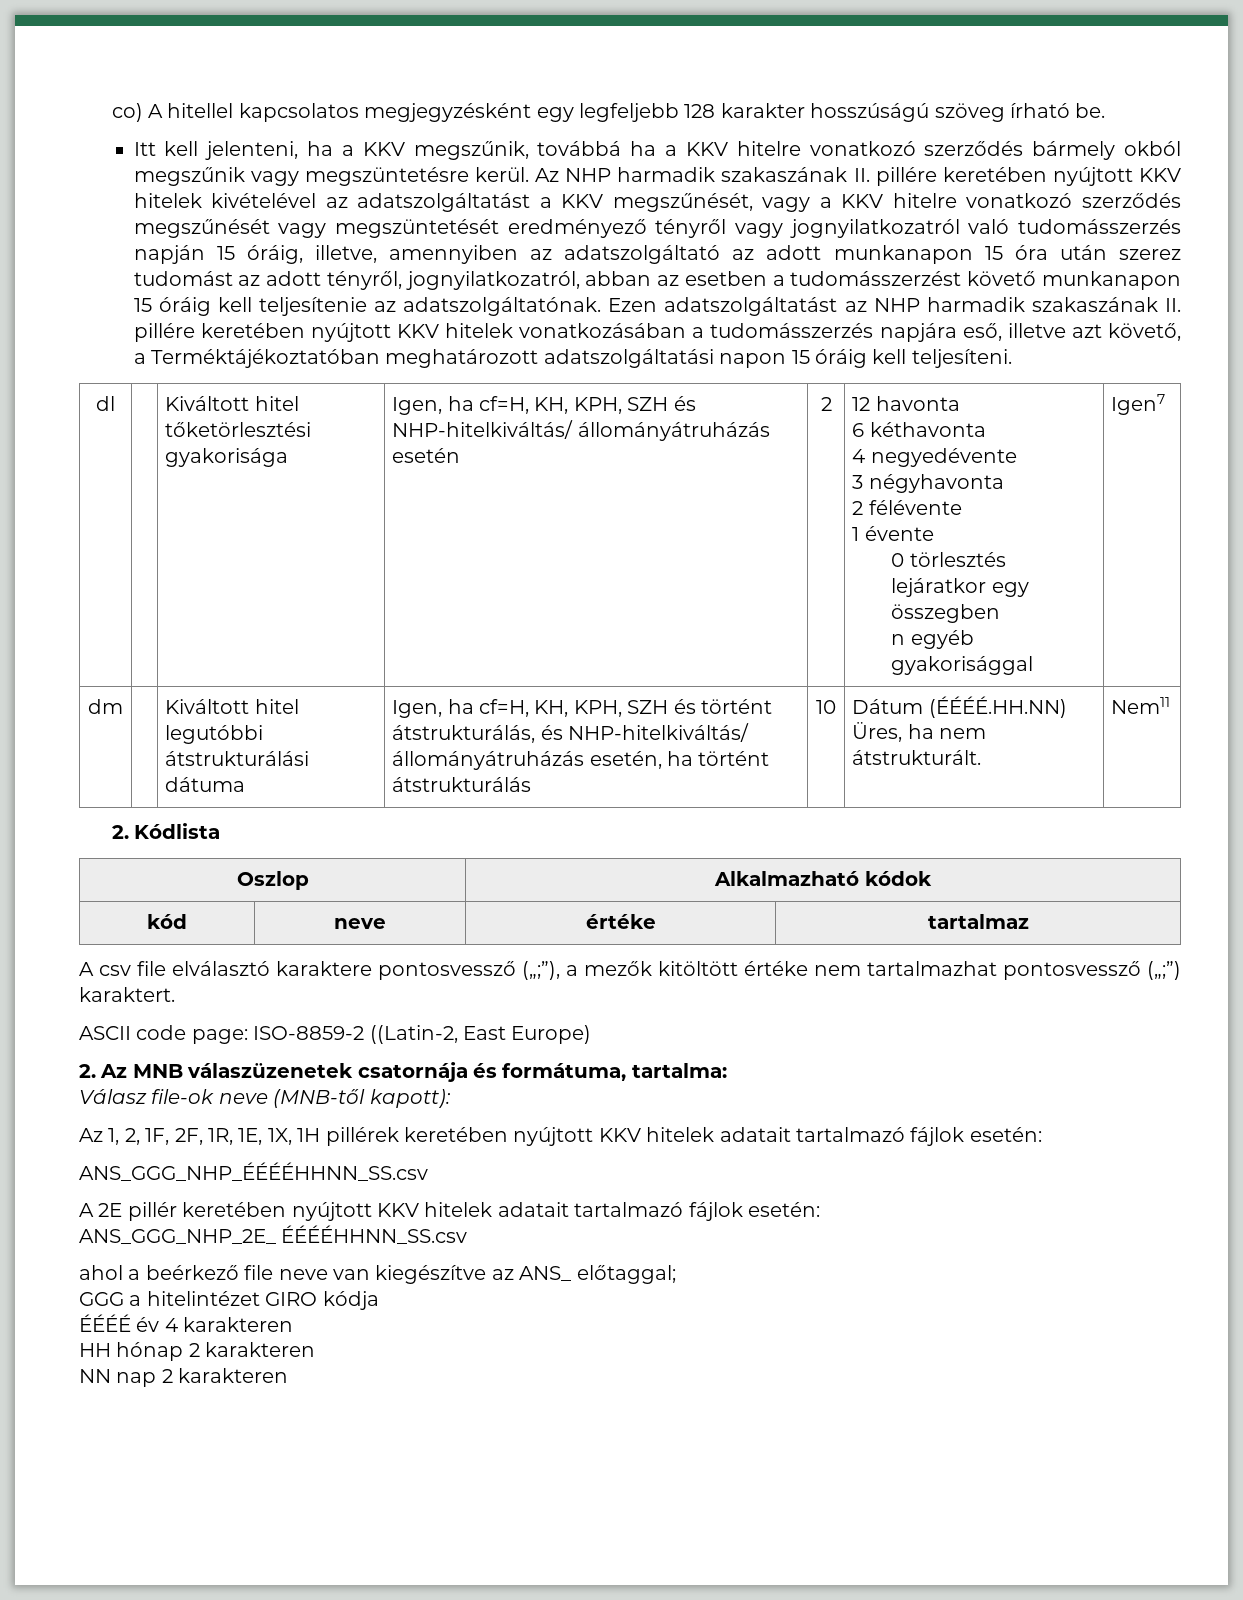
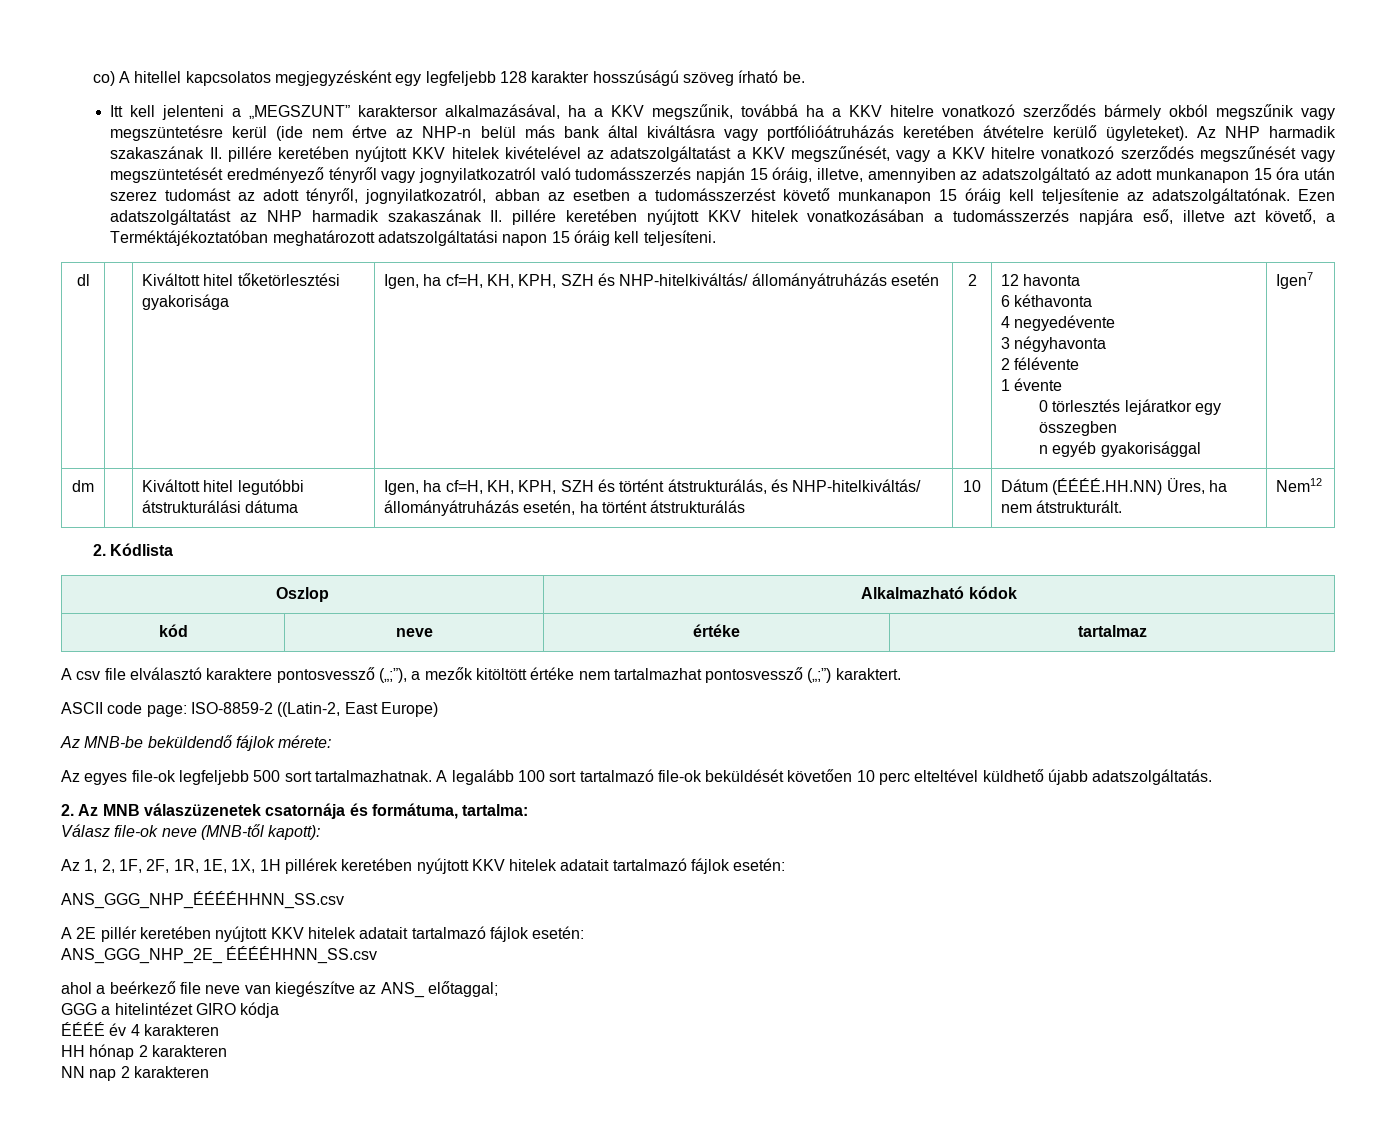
- Itt kell jelenteni, ha a KKV megszűnik, továbbá ha a KKV hitelre vonatkozó szerződés bármely okból megszűnik vagy megszüntetésre kerül.
+ Itt kell jelenteni a „MEGSZUNT” karaktersor alkalmazásával, ha a KKV megszűnik, továbbá ha a KKV hitelre vonatkozó szerződés bármely okból megszűnik vagy megszüntetésre kerül (ide nem értve az NHP-n belül más bank által kiváltásra vagy portfólióátruházás keretében átvételre kerülő ügyleteket).
- dm | | Kiváltott hitel legutóbbi átstrukturálási dátuma | Igen, ha cf=H, KH, KPH, SZH és történt átstrukturálás, és NHP-hitelkiváltás/ állományátruházás esetén, ha történt átstrukturálás | 10 | Dátum (ÉÉÉÉ.HH.NN) Üres, ha nem átstrukturált. | Nem11
+ dm | | Kiváltott hitel legutóbbi átstrukturálási dátuma | Igen, ha cf=H, KH, KPH, SZH és történt átstrukturálás, és NHP-hitelkiváltás/ állományátruházás esetén, ha történt átstrukturálás | 10 | Dátum (ÉÉÉÉ.HH.NN) Üres, ha nem átstrukturált. | Nem12
+ Az MNB-be beküldendő fájlok mérete:
+ Az egyes file-ok legfeljebb 500 sort tartalmazhatnak. A legalább 100 sort tartalmazó file-ok beküldését követően 10 perc elteltével küldhető újabb adatszolgáltatás.

